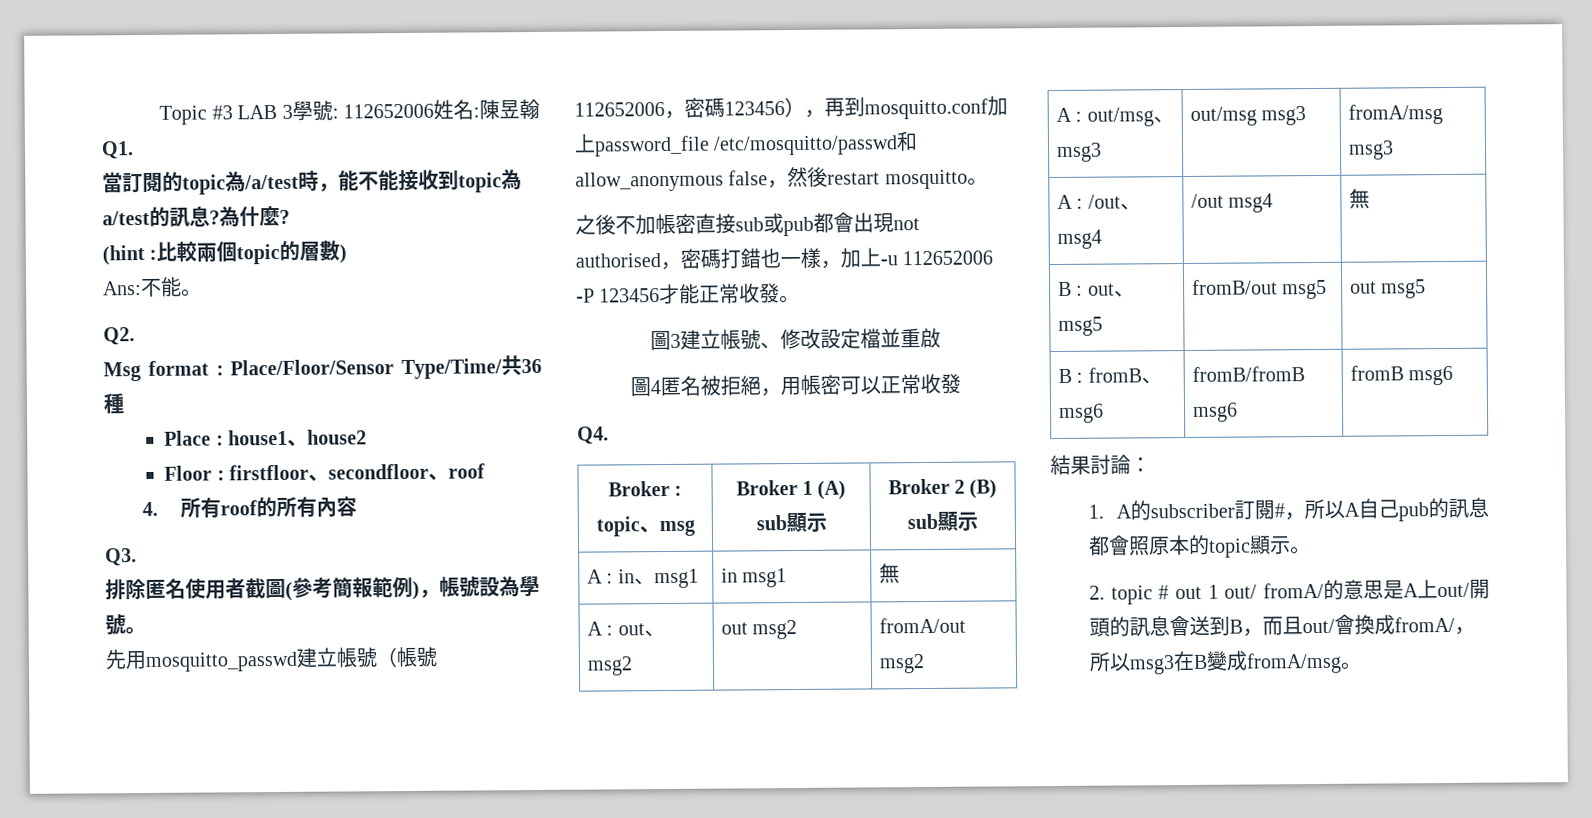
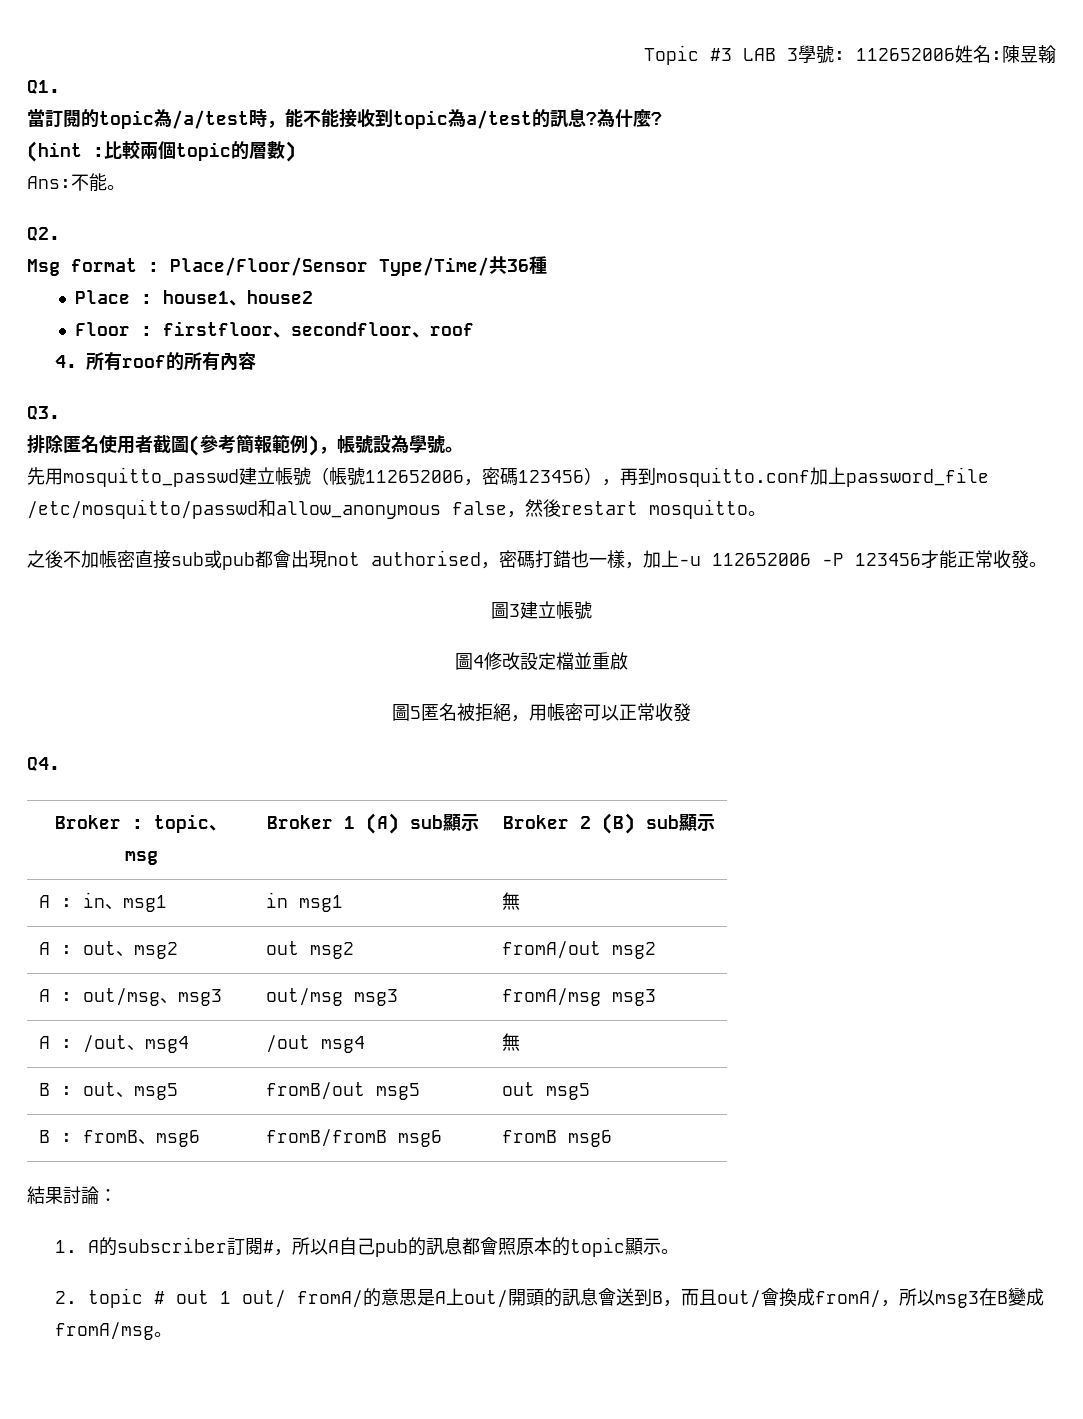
- 圖3建立帳號、修改設定檔並重啟
+ 圖3建立帳號
+ 圖4修改設定檔並重啟
- 圖4匿名被拒絕，用帳密可以正常收發
+ 圖5匿名被拒絕，用帳密可以正常收發

